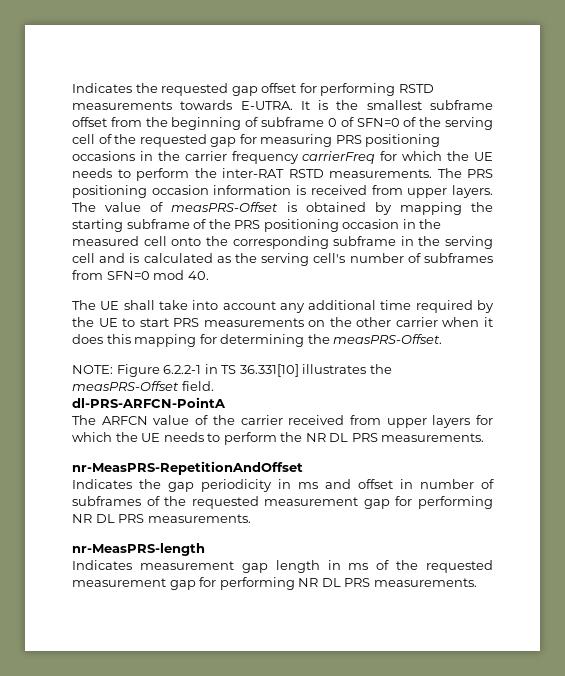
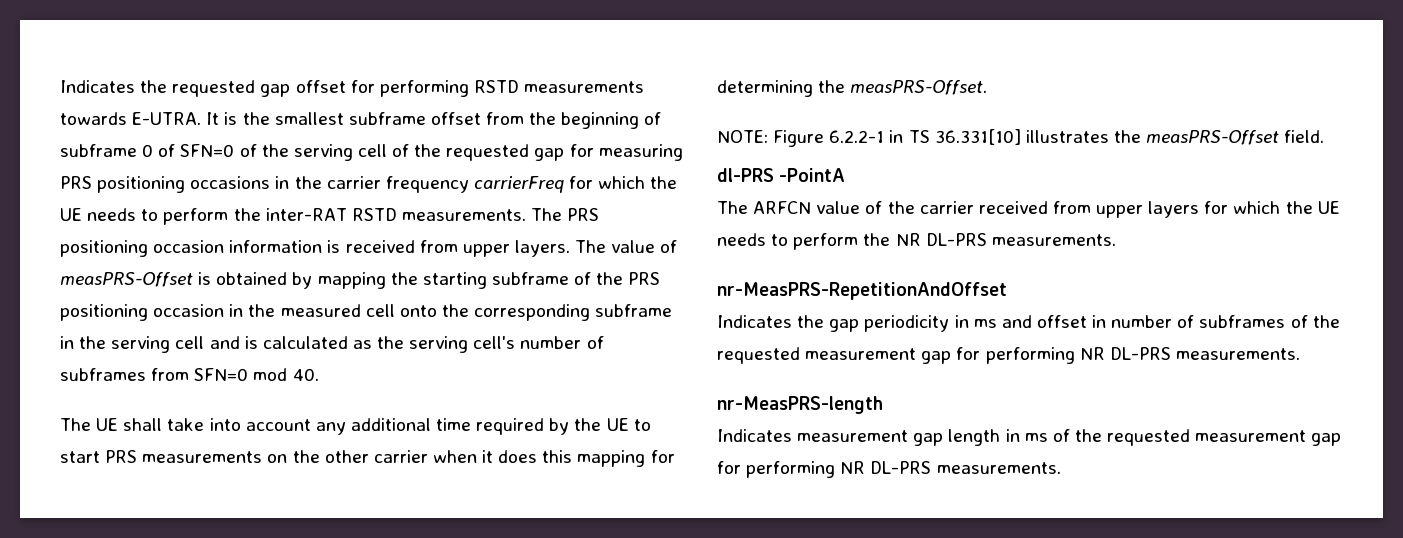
- dl-PRS-ARFCN-PointA
+ dl-PRS -PointA
- The ARFCN value of the carrier received from upper layers for which the UE needs to perform the NR DL PRS measurements.
+ The ARFCN value of the carrier received from upper layers for which the UE needs to perform the NR DL-PRS measurements.
- Indicates the gap periodicity in ms and offset in number of subframes of the requested measurement gap for performing NR DL PRS measurements.
+ Indicates the gap periodicity in ms and offset in number of subframes of the requested measurement gap for performing NR DL-PRS measurements.
- Indicates measurement gap length in ms of the requested measurement gap for performing NR DL PRS measurements.
+ Indicates measurement gap length in ms of the requested measurement gap for performing NR DL-PRS measurements.

